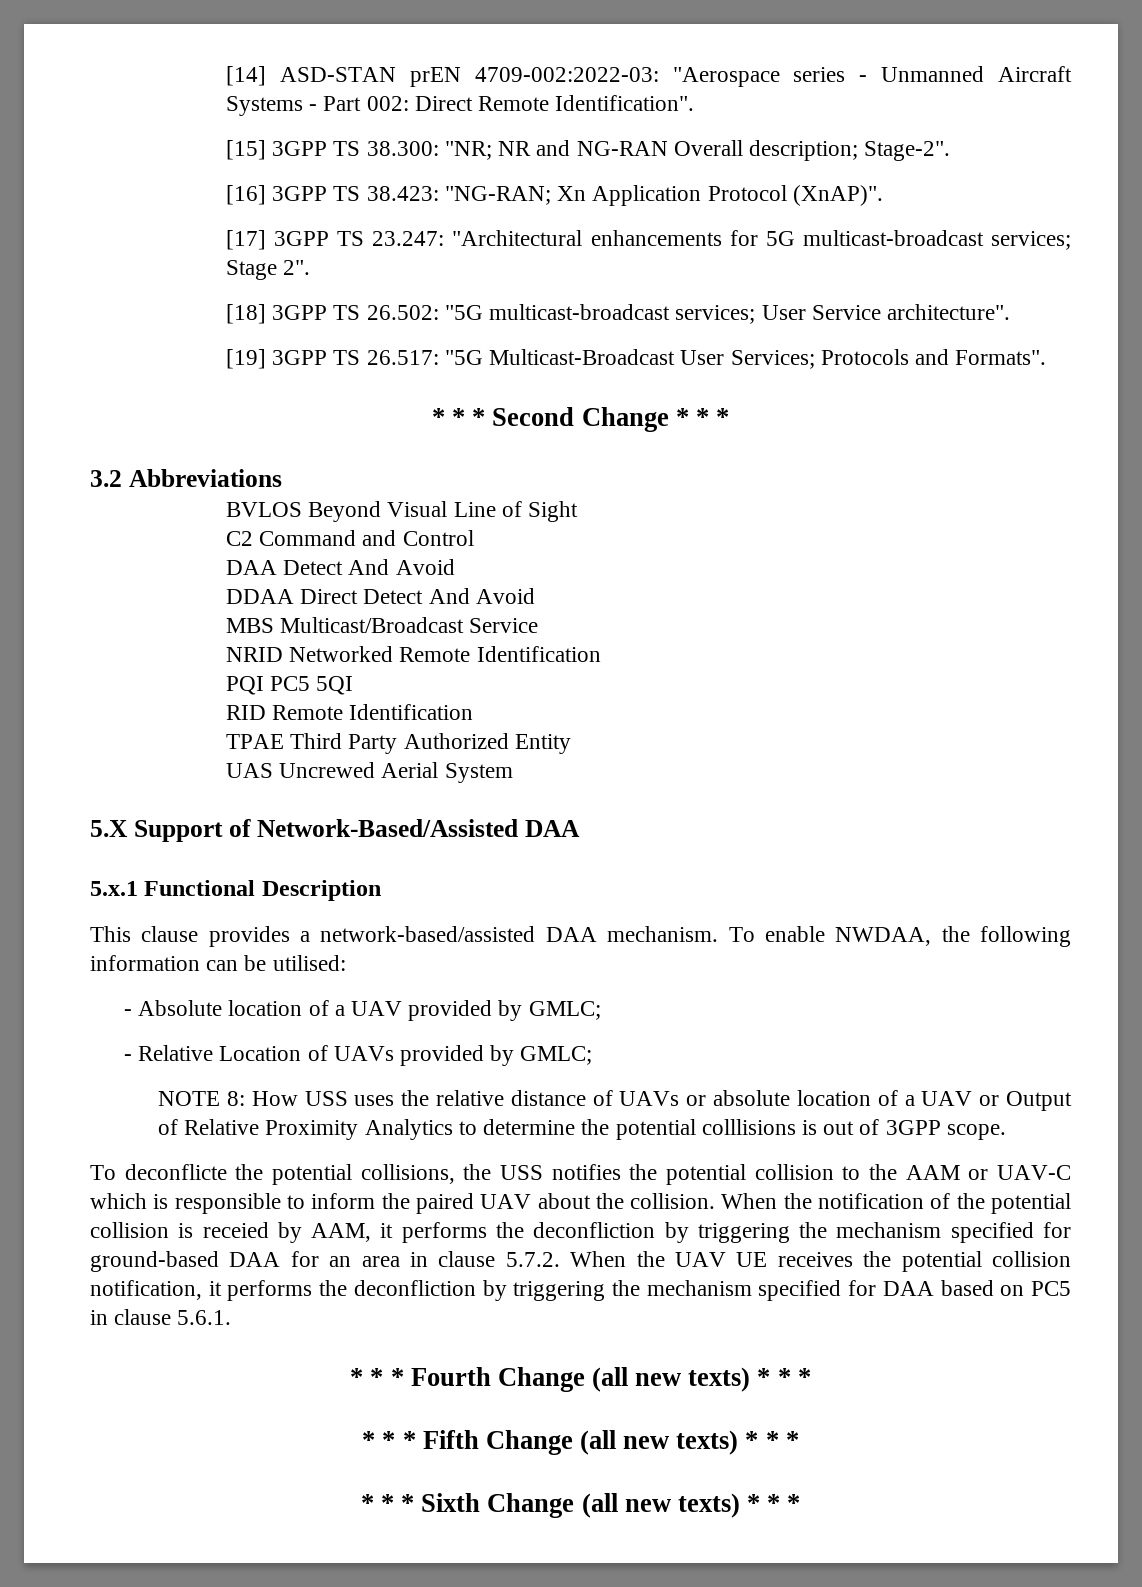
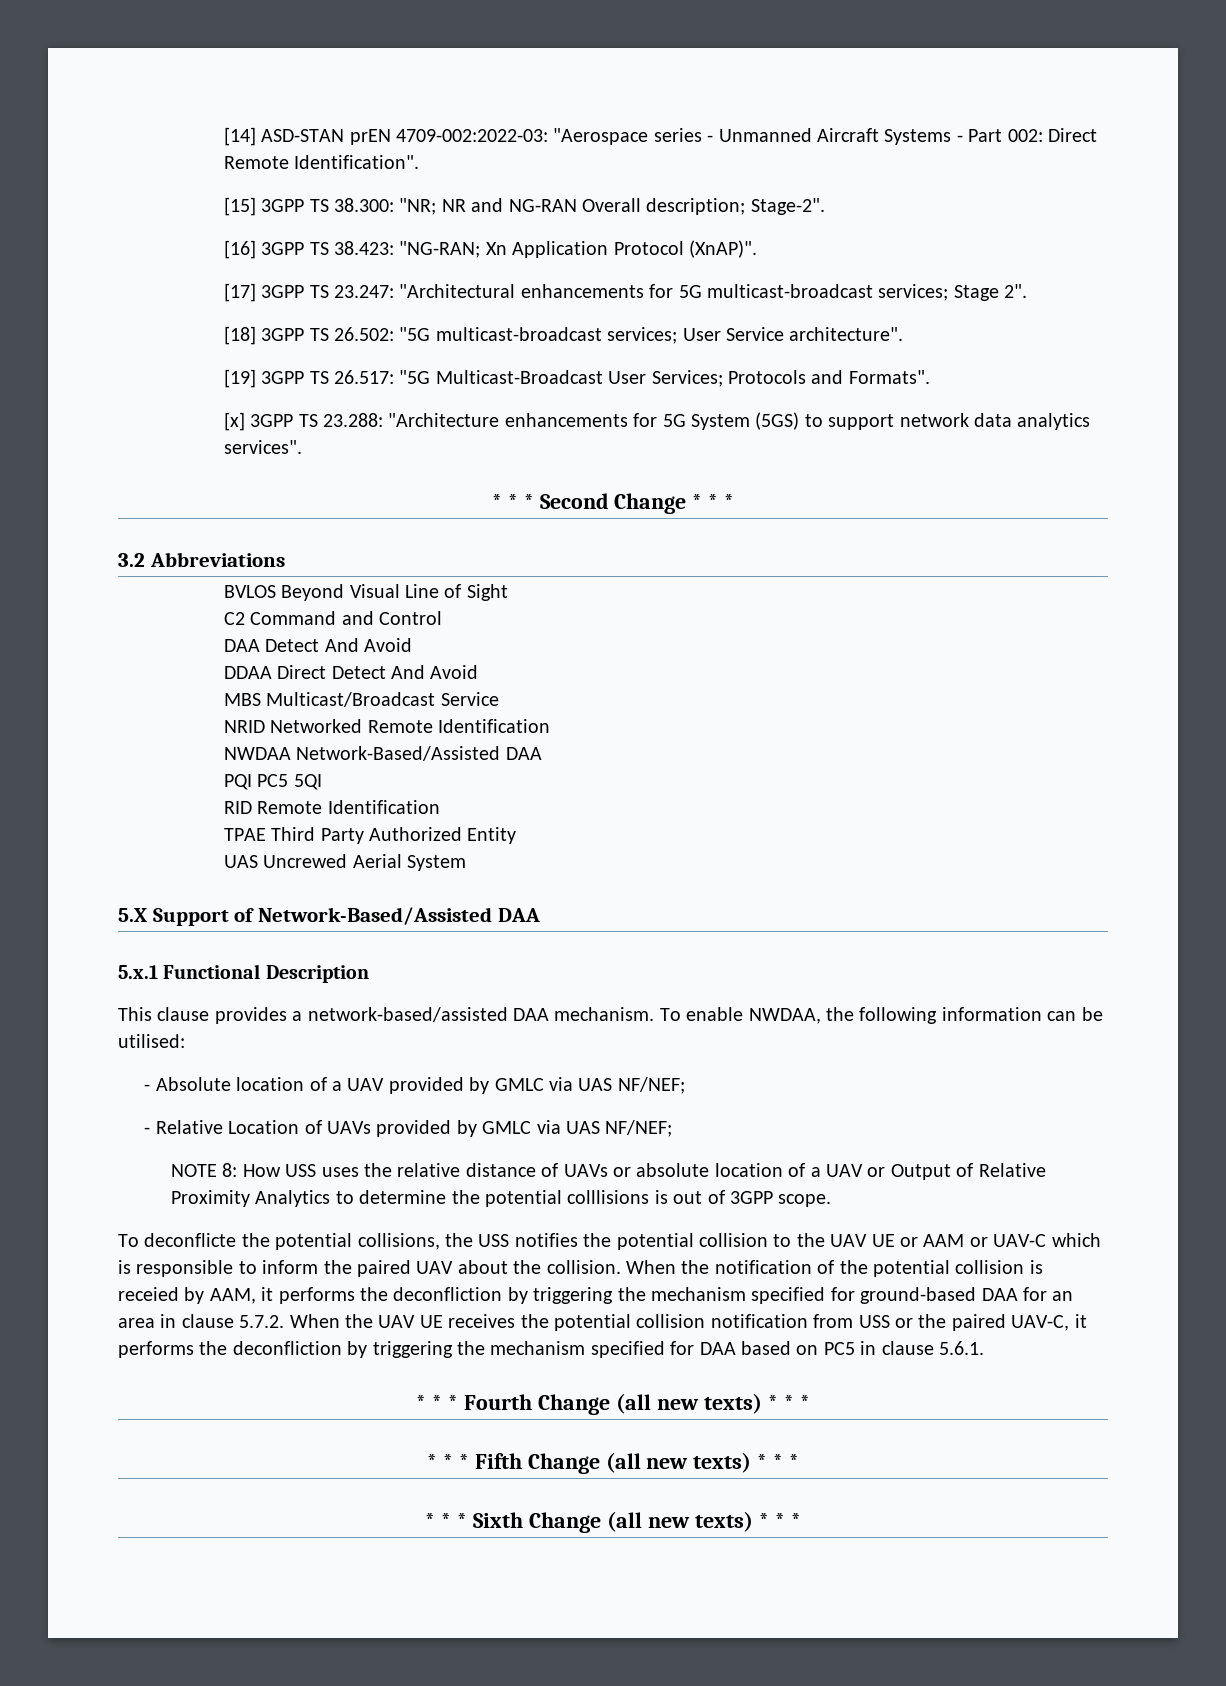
+ [x] 3GPP TS 23.288: "Architecture enhancements for 5G System (5GS) to support network data analytics services".
+ NWDAA Network-Based/Assisted DAA
- - Absolute location of a UAV provided by GMLC;
+ - Absolute location of a UAV provided by GMLC via UAS NF/NEF;
- - Relative Location of UAVs provided by GMLC;
+ - Relative Location of UAVs provided by GMLC via UAS NF/NEF;
- To deconflicte the potential collisions, the USS notifies the potential collision to the AAM or UAV-C which is responsible to inform the paired UAV about the collision.
+ To deconflicte the potential collisions, the USS notifies the potential collision to the UAV UE or AAM or UAV-C which is responsible to inform the paired UAV about the collision.
- When the notification of the potential collision is receied by AAM, it performs the deconfliction by triggering the mechanism specified for ground-based DAA for an area in clause 5.7.2. When the UAV UE receives the potential collision notification, it performs the deconfliction by triggering the mechanism specified for DAA based on PC5 in clause 5.6.1.
+ When the notification of the potential collision is receied by AAM, it performs the deconfliction by triggering the mechanism specified for ground-based DAA for an area in clause 5.7.2. When the UAV UE receives the potential collision notification from USS or the paired UAV-C, it performs the deconfliction by triggering the mechanism specified for DAA based on PC5 in clause 5.6.1.

